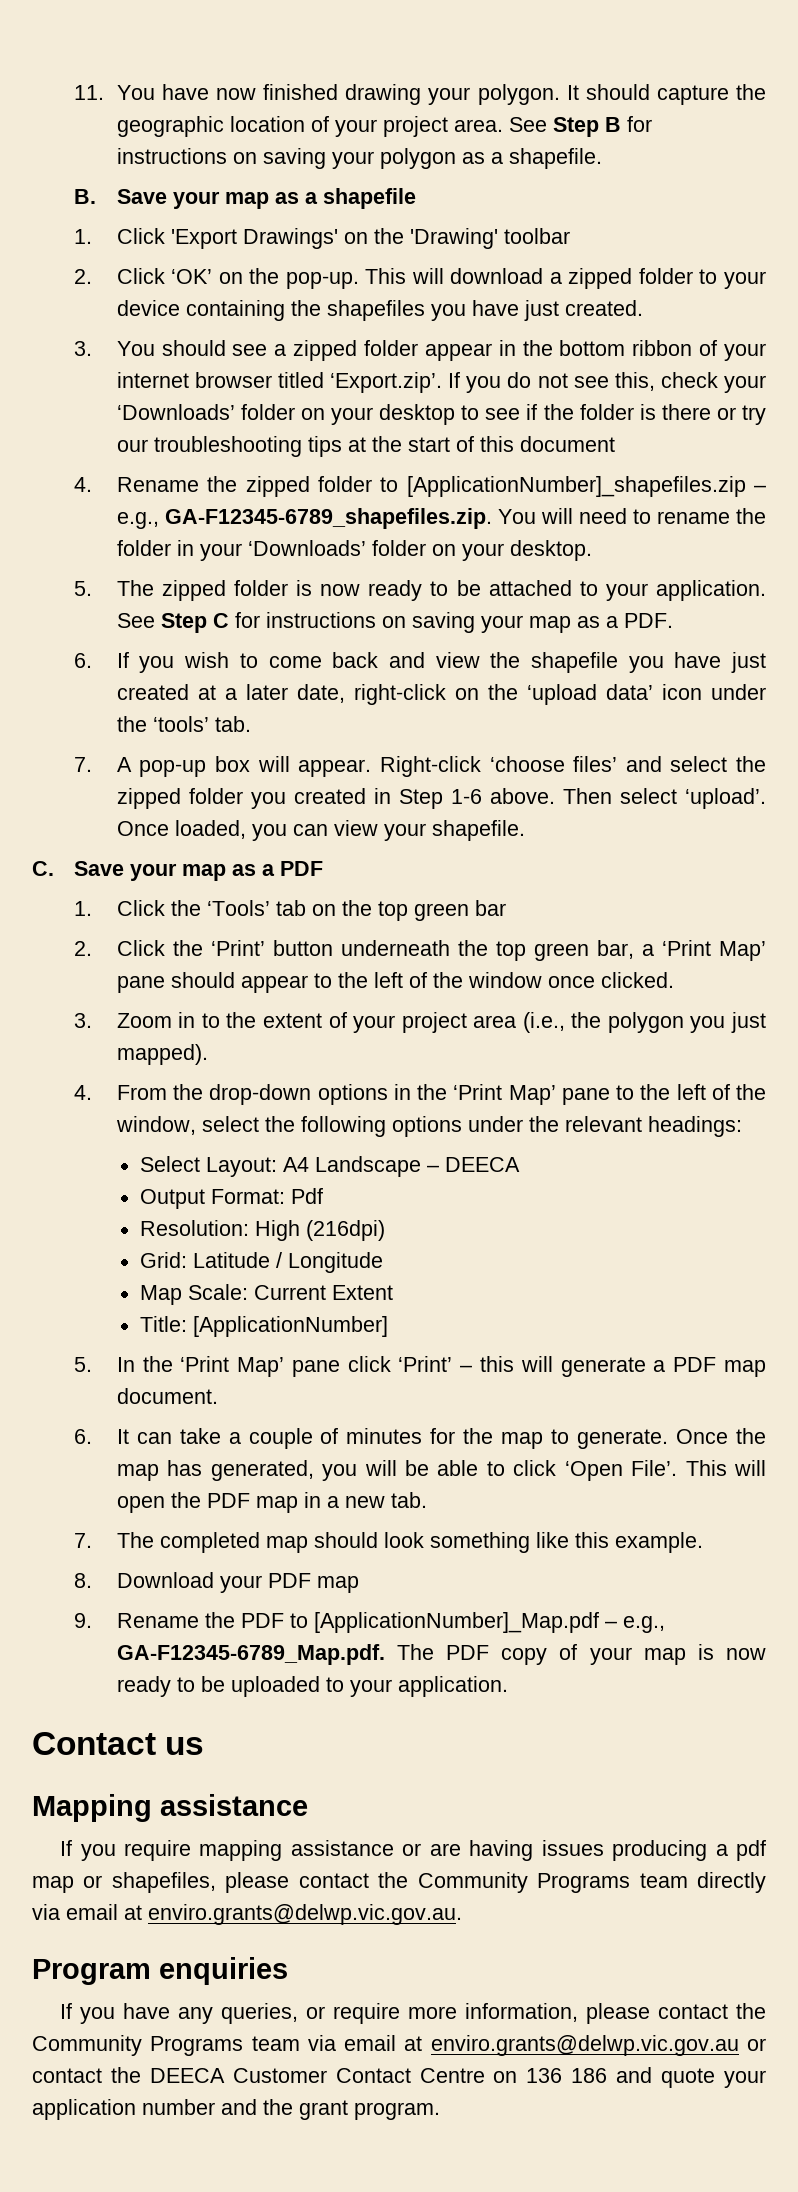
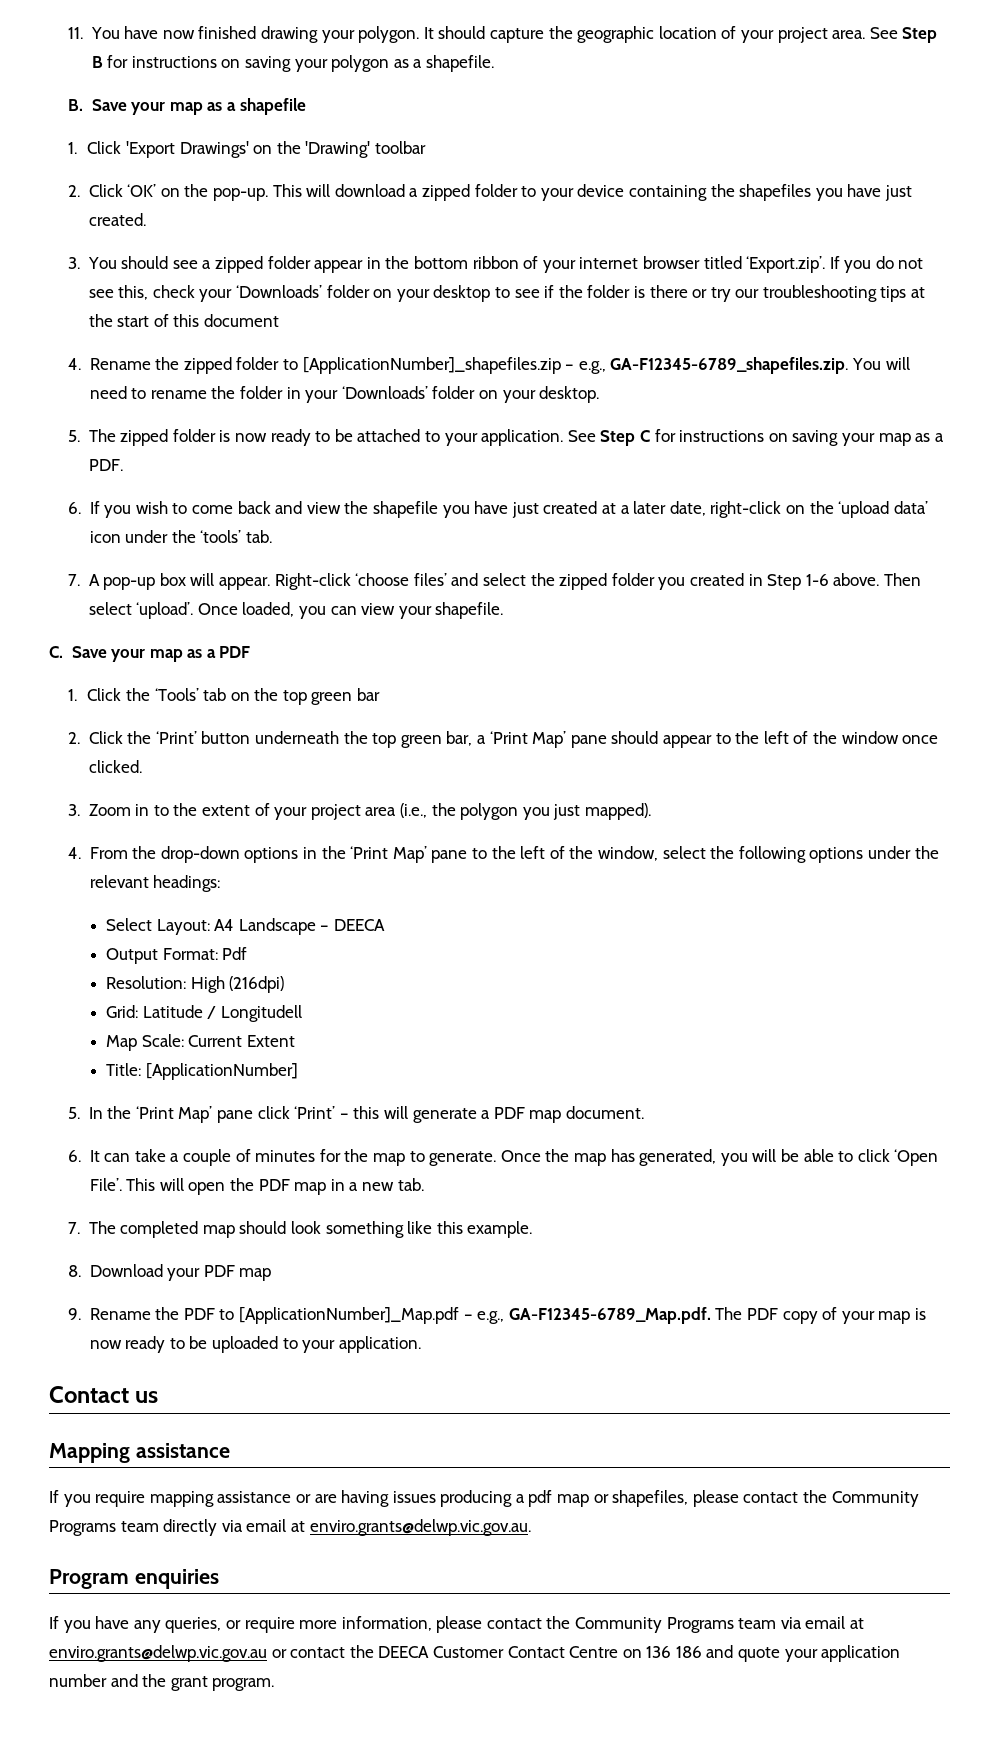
- Grid: Latitude / Longitude
+ Grid: Latitude / Longitudell

